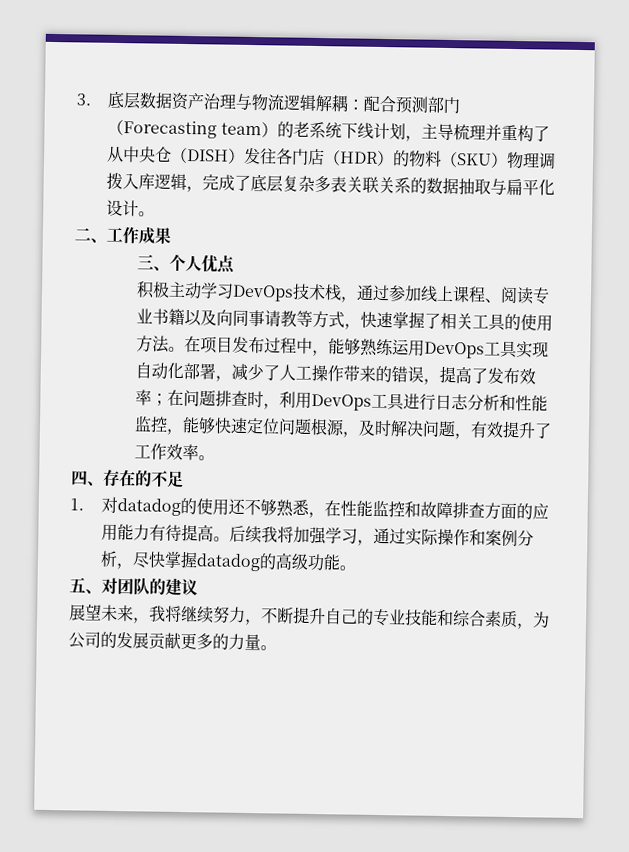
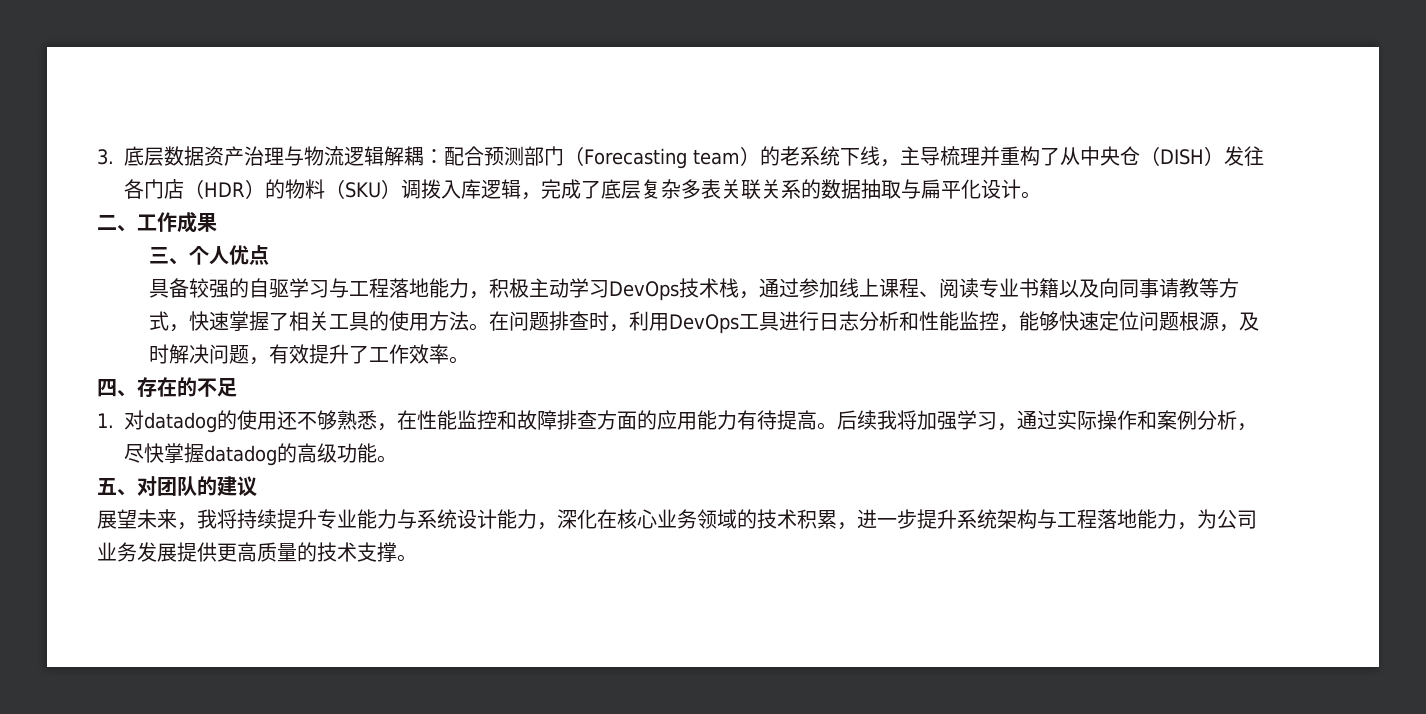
- 3.底层数据资产治理与物流逻辑解耦：配合预测部门（Forecasting team）的老系统下线计划，主导梳理并重构了从中央仓（DISH）发往各门店（HDR）的物料（SKU）物理调拨入库逻辑，完成了底层复杂多表关联关系的数据抽取与扁平化设计。
+ 3.底层数据资产治理与物流逻辑解耦：配合预测部门（Forecasting team）的老系统下线，主导梳理并重构了从中央仓（DISH）发往各门店（HDR）的物料（SKU）调拨入库逻辑，完成了底层复杂多表关联关系的数据抽取与扁平化设计。
- 积极主动学习DevOps技术栈，通过参加线上课程、阅读专业书籍以及向同事请教等方式，快速掌握了相关工具的使用方法。
+ 具备较强的自驱学习与工程落地能力，积极主动学习DevOps技术栈，通过参加线上课程、阅读专业书籍以及向同事请教等方式，快速掌握了相关工具的使用方法。
- 在项目发布过程中，能够熟练运用DevOps工具实现自动化部署，减少了人工操作带来的错误，提高了发布效率；在问题排查时，利用DevOps工具进行日志分析和性能监控，能够快速定位问题根源，及时解决问题，有效提升了工作效率。
+ 在问题排查时，利用DevOps工具进行日志分析和性能监控，能够快速定位问题根源，及时解决问题，有效提升了工作效率。
- 展望未来，我将继续努力，不断提升自己的专业技能和综合素质，为公司的发展贡献更多的力量。
+ 展望未来，我将持续提升专业能力与系统设计能力，深化在核心业务领域的技术积累，进一步提升系统架构与工程落地能力，为公司业务发展提供更高质量的技术支撑。

